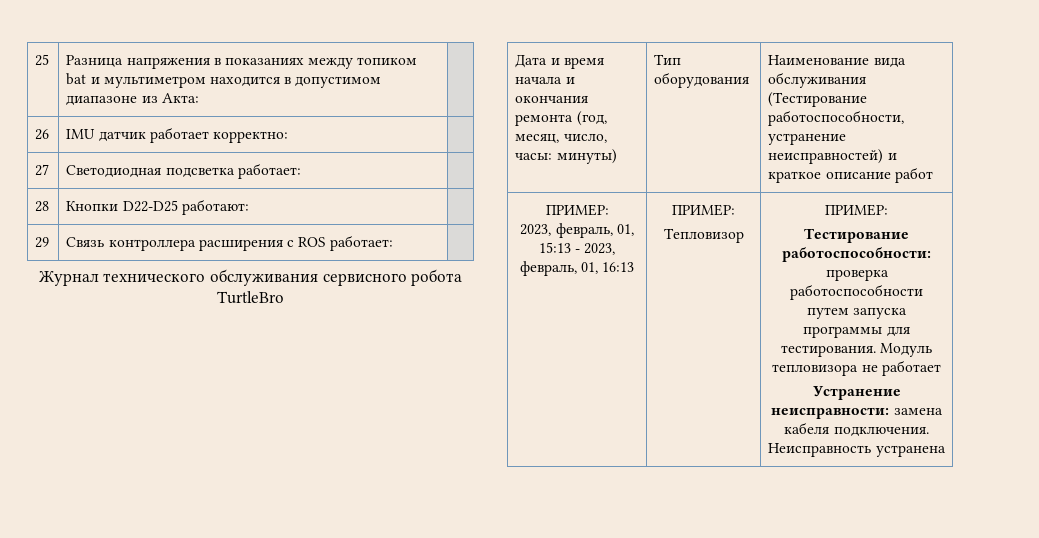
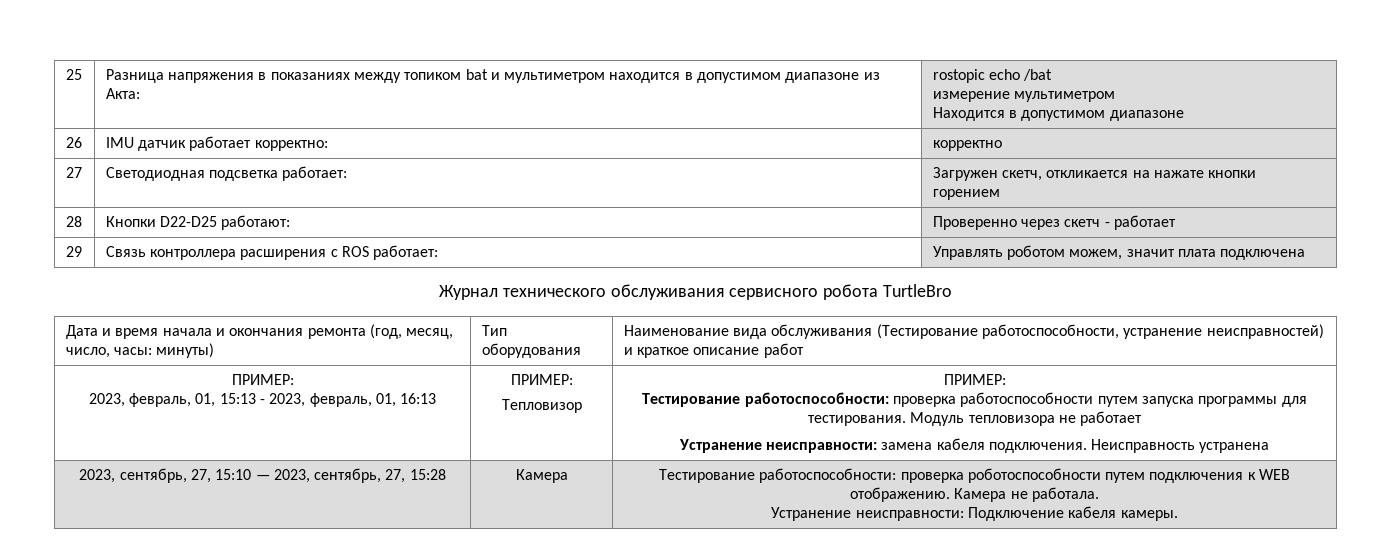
- 25 | Разница напряжения в показаниях между топиком bat и мультиметром находится в допустимом диапазоне из Акта: |
+ 25 | Разница напряжения в показаниях между топиком bat и мультиметром находится в допустимом диапазоне из Акта: | rostopic echo /bat
+ измерение мультиметром
+ Находится в допустимом диапазоне
- 26 | IMU датчик работает корректно: |
+ 26 | IMU датчик работает корректно: | корректно
- 27 | Светодиодная подсветка работает: |
+ 27 | Светодиодная подсветка работает: | Загружен скетч, откликается на нажате кнопки горением
- 28 | Кнопки D22-D25 работают: |
+ 28 | Кнопки D22-D25 работают: | Проверенно через скетч - работает
- 29 | Связь контроллера расширения с ROS работает: |
+ 29 | Связь контроллера расширения с ROS работает: | Управлять роботом можем, значит плата подключена
+ 2023, сентябрь, 27, 15:10 — 2023, сентябрь, 27, 15:28 | Камера | Тестирование работоспособности: проверка роботоспособности путем подключения к WEB отображению. Камера не работала.
+ Устранение неисправности: Подключение кабеля камеры.

